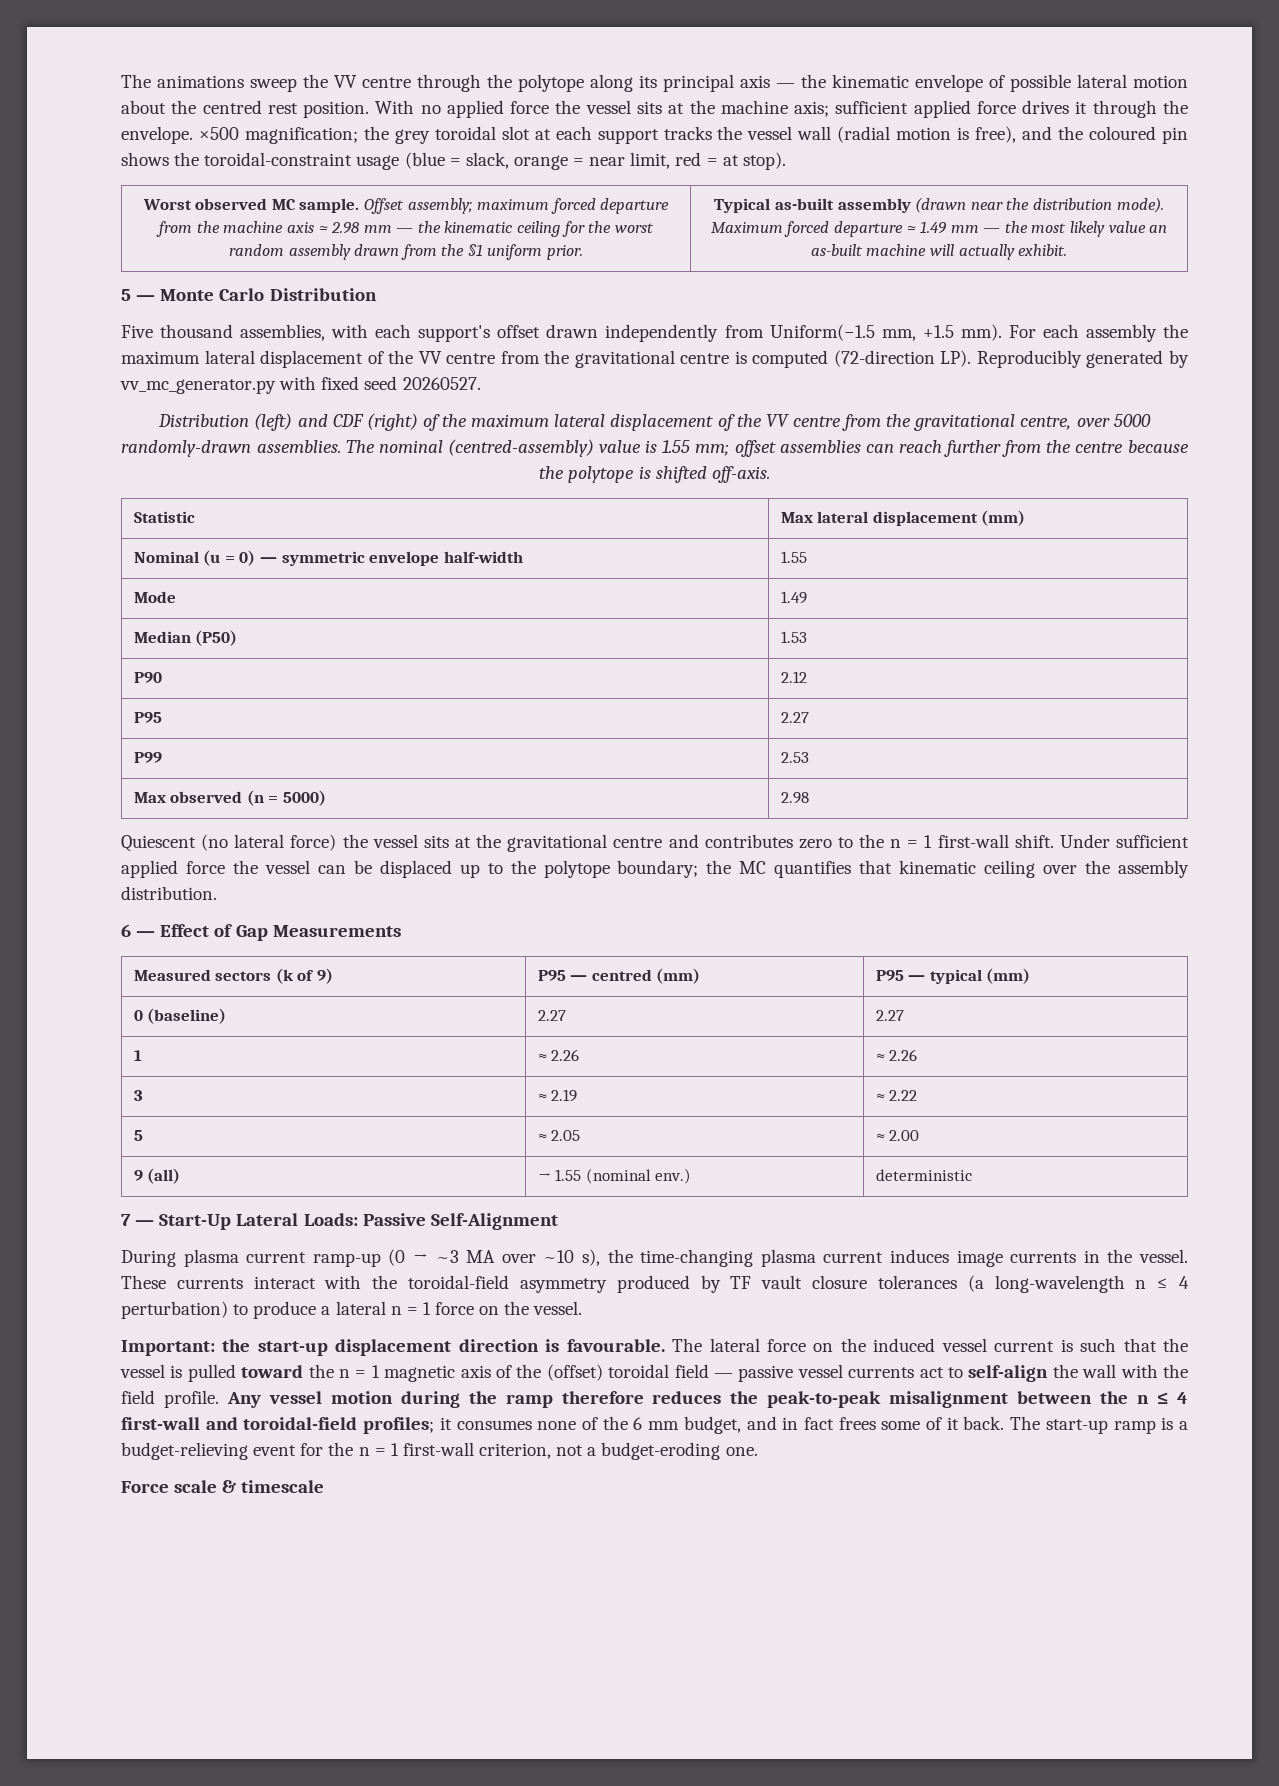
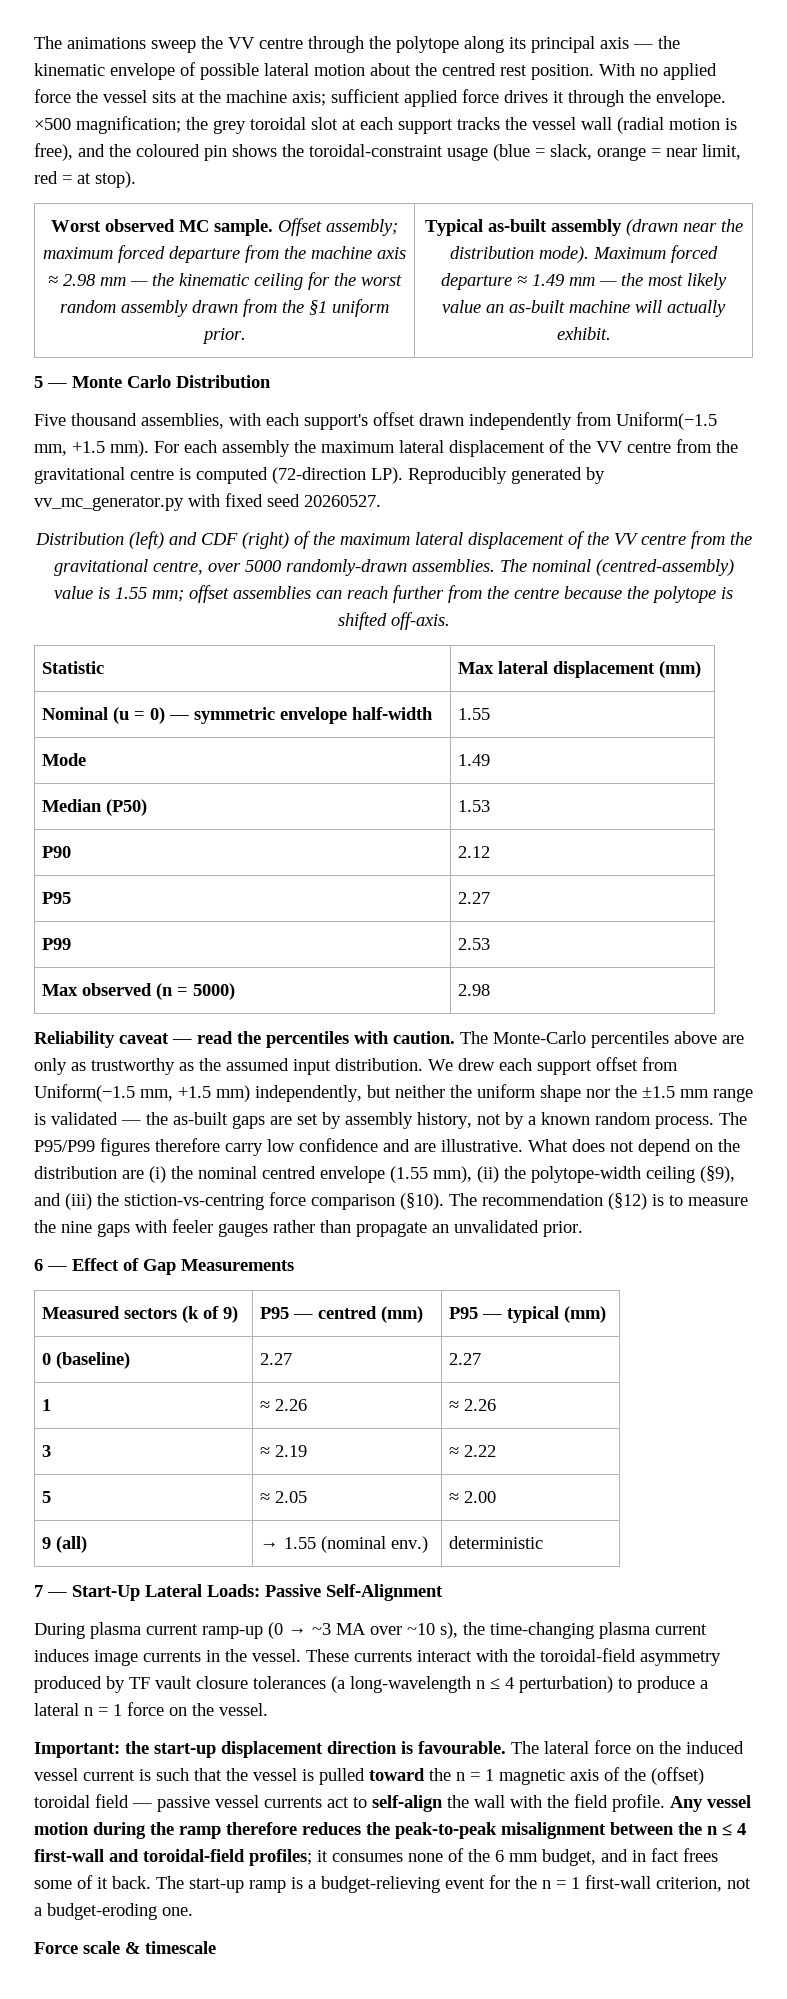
- Quiescent (no lateral force) the vessel sits at the gravitational centre and contributes zero to the n = 1 first-wall shift. Under sufficient applied force the vessel can be displaced up to the polytope boundary; the MC quantifies that kinematic ceiling over the assembly distribution.
+ Reliability caveat — read the percentiles with caution. The Monte-Carlo percentiles above are only as trustworthy as the assumed input distribution. We drew each support offset from Uniform(−1.5 mm, +1.5 mm) independently, but neither the uniform shape nor the ±1.5 mm range is validated — the as-built gaps are set by assembly history, not by a known random process. The P95/P99 figures therefore carry low confidence and are illustrative. What does not depend on the distribution are (i) the nominal centred envelope (1.55 mm), (ii) the polytope-width ceiling (§9), and (iii) the stiction-vs-centring force comparison (§10). The recommendation (§12) is to measure the nine gaps with feeler gauges rather than propagate an unvalidated prior.

